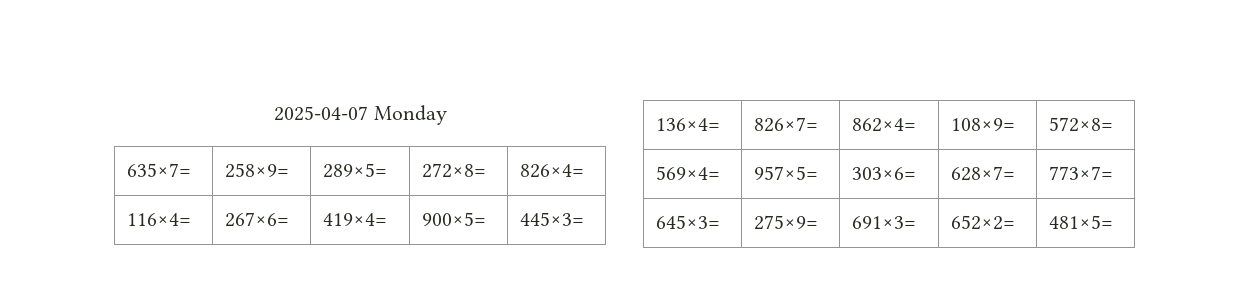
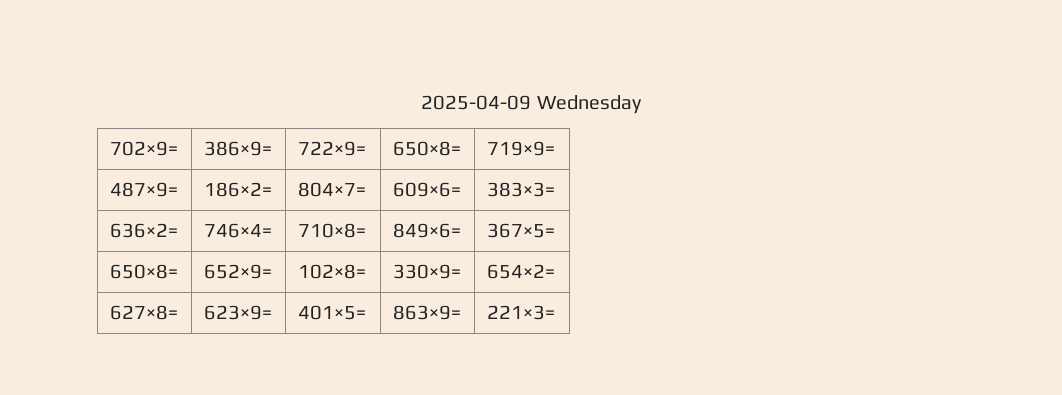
- 2025-04-07 Monday
- 635×7= | 258×9= | 289×5= | 272×8= | 826×4=
- 116×4= | 267×6= | 419×4= | 900×5= | 445×3=
- 136×4= | 826×7= | 862×4= | 108×9= | 572×8=
- 569×4= | 957×5= | 303×6= | 628×7= | 773×7=
- 645×3= | 275×9= | 691×3= | 652×2= | 481×5=
+ 2025-04-09 Wednesday
+ 702×9= | 386×9= | 722×9= | 650×8= | 719×9=
+ 487×9= | 186×2= | 804×7= | 609×6= | 383×3=
+ 636×2= | 746×4= | 710×8= | 849×6= | 367×5=
+ 650×8= | 652×9= | 102×8= | 330×9= | 654×2=
+ 627×8= | 623×9= | 401×5= | 863×9= | 221×3=

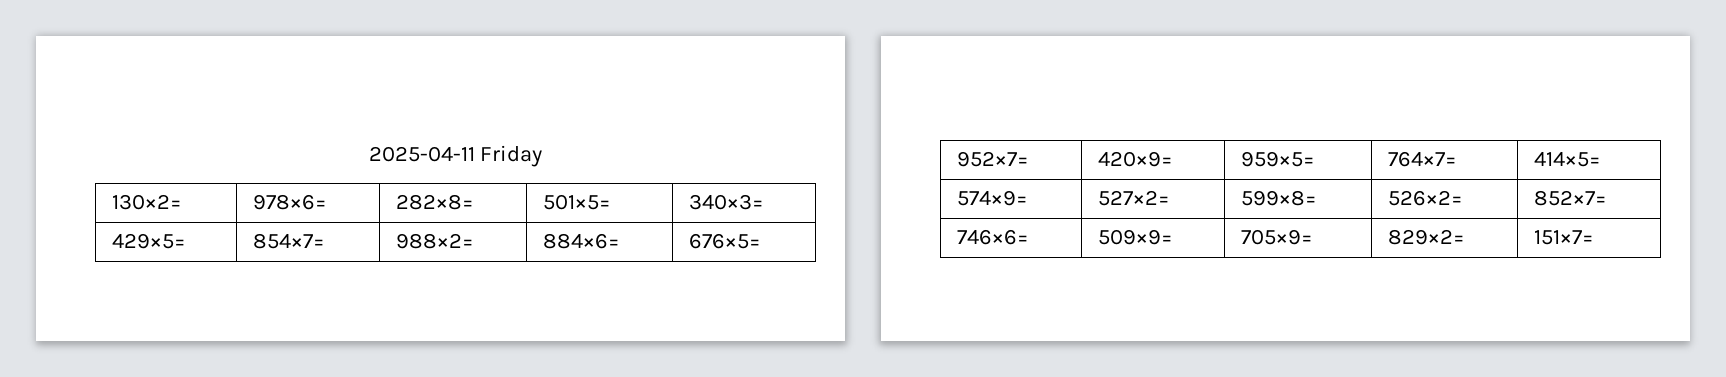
- 2025-04-09 Wednesday
- 702×9= | 386×9= | 722×9= | 650×8= | 719×9=
- 487×9= | 186×2= | 804×7= | 609×6= | 383×3=
- 636×2= | 746×4= | 710×8= | 849×6= | 367×5=
- 650×8= | 652×9= | 102×8= | 330×9= | 654×2=
- 627×8= | 623×9= | 401×5= | 863×9= | 221×3=
+ 2025-04-11 Friday
+ 130×2= | 978×6= | 282×8= | 501×5= | 340×3=
+ 429×5= | 854×7= | 988×2= | 884×6= | 676×5=
+ 952×7= | 420×9= | 959×5= | 764×7= | 414×5=
+ 574×9= | 527×2= | 599×8= | 526×2= | 852×7=
+ 746×6= | 509×9= | 705×9= | 829×2= | 151×7=

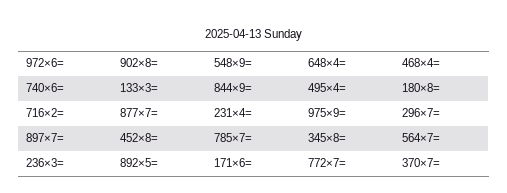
- 2025-04-11 Friday
- 130×2= | 978×6= | 282×8= | 501×5= | 340×3=
- 429×5= | 854×7= | 988×2= | 884×6= | 676×5=
- 952×7= | 420×9= | 959×5= | 764×7= | 414×5=
- 574×9= | 527×2= | 599×8= | 526×2= | 852×7=
- 746×6= | 509×9= | 705×9= | 829×2= | 151×7=
+ 2025-04-13 Sunday
+ 972×6= | 902×8= | 548×9= | 648×4= | 468×4=
+ 740×6= | 133×3= | 844×9= | 495×4= | 180×8=
+ 716×2= | 877×7= | 231×4= | 975×9= | 296×7=
+ 897×7= | 452×8= | 785×7= | 345×8= | 564×7=
+ 236×3= | 892×5= | 171×6= | 772×7= | 370×7=

